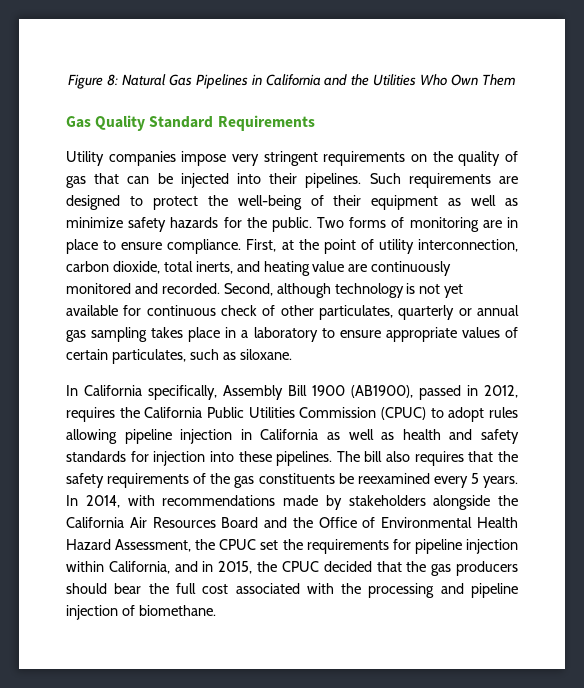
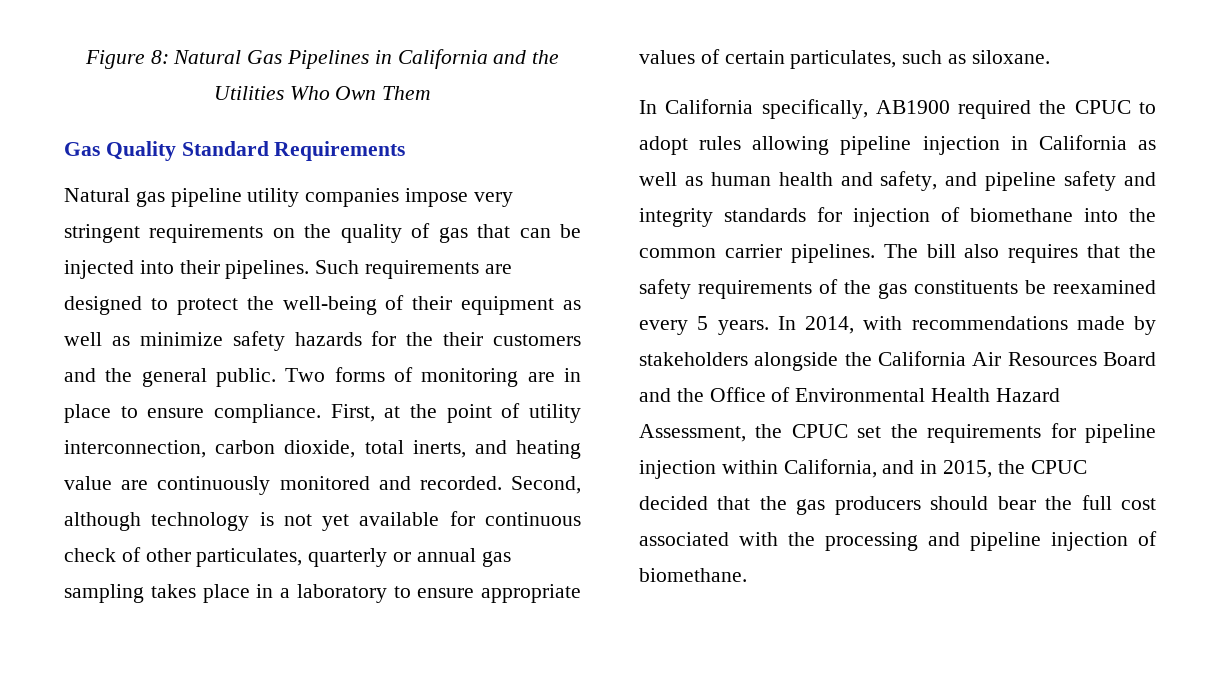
- Utility companies impose very stringent requirements on the quality of gas that can be injected into their pipelines.
+ Natural gas pipeline utility companies impose very stringent requirements on the quality of gas that can be injected into their pipelines.
- Such requirements are designed to protect the well-being of their equipment as well as minimize safety hazards for the public.
+ Such requirements are designed to protect the well-being of their equipment as well as minimize safety hazards for the their customers and the general public.
- In California specifically, Assembly Bill 1900 (AB1900), passed in 2012, requires the California Public Utilities Commission (CPUC) to adopt rules allowing pipeline injection in California as well as health and safety standards for injection into these pipelines.
+ In California specifically, AB1900 required the CPUC to adopt rules allowing pipeline injection in California as well as human health and safety, and pipeline safety and integrity standards for injection of biomethane into the common carrier pipelines.

